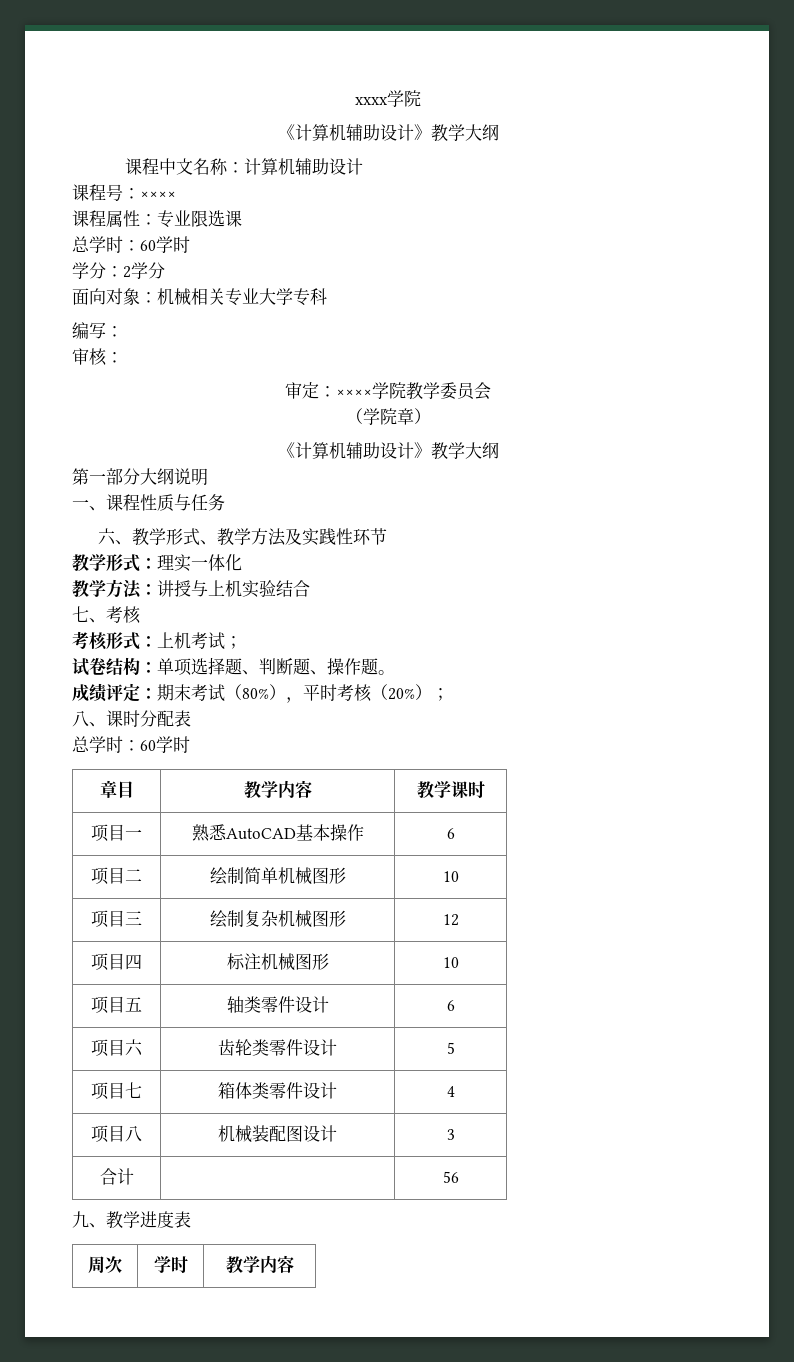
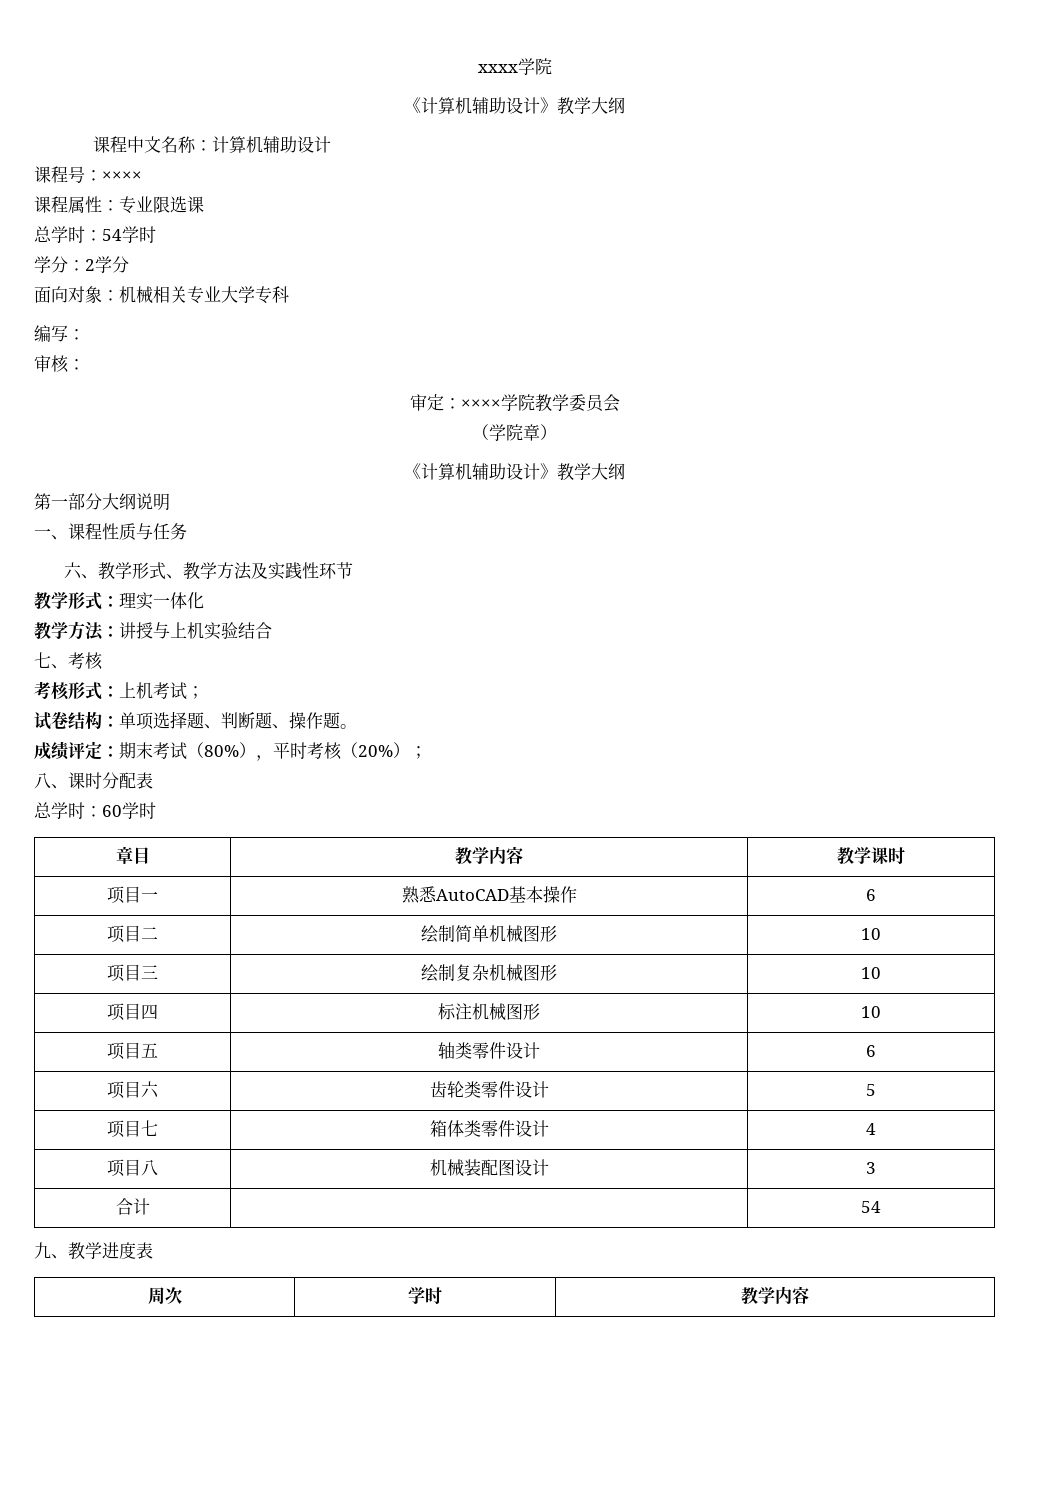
  课程属性：专业限选课
- 总学时：60学时
+ 总学时：54学时
- 项目三 | 绘制复杂机械图形 | 12
+ 项目三 | 绘制复杂机械图形 | 10
- 合计 | | 56
+ 合计 | | 54

